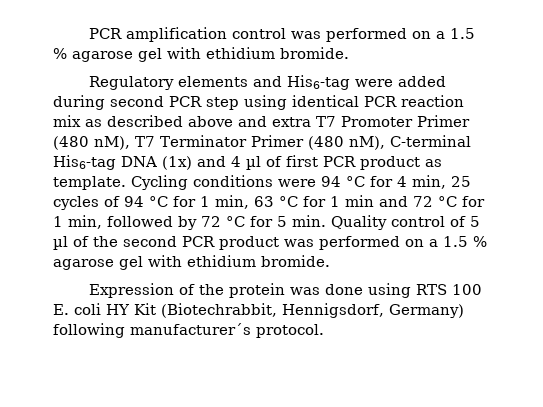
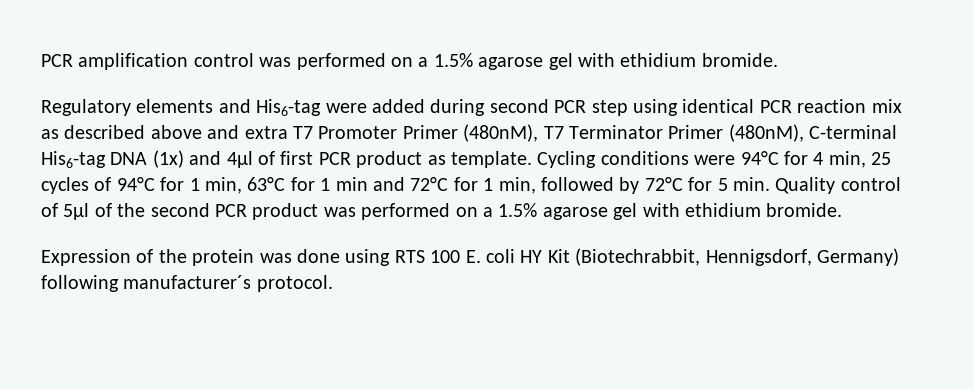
- PCR amplification control was performed on a 1.5 % agarose gel with ethidium bromide.
+ PCR amplification control was performed on a 1.5% agarose gel with ethidium bromide.
- Regulatory elements and His6-tag were added during second PCR step using identical PCR reaction mix as described above and extra T7 Promoter Primer (480 nM), T7 Terminator Primer (480 nM), C-terminal His6-tag DNA (1x) and 4 µl of first PCR product as template.
+ Regulatory elements and His6-tag were added during second PCR step using identical PCR reaction mix as described above and extra T7 Promoter Primer (480nM), T7 Terminator Primer (480nM), C-terminal His6-tag DNA (1x) and 4µl of first PCR product as template.
- Cycling conditions were 94 °C for 4 min, 25 cycles of 94 °C for 1 min, 63 °C for 1 min and 72 °C for 1 min, followed by 72 °C for 5 min. Quality control of 5 µl of the second PCR product was performed on a 1.5 % agarose gel with ethidium bromide.
+ Cycling conditions were 94°C for 4 min, 25 cycles of 94°C for 1 min, 63°C for 1 min and 72°C for 1 min, followed by 72°C for 5 min. Quality control of 5µl of the second PCR product was performed on a 1.5% agarose gel with ethidium bromide.

